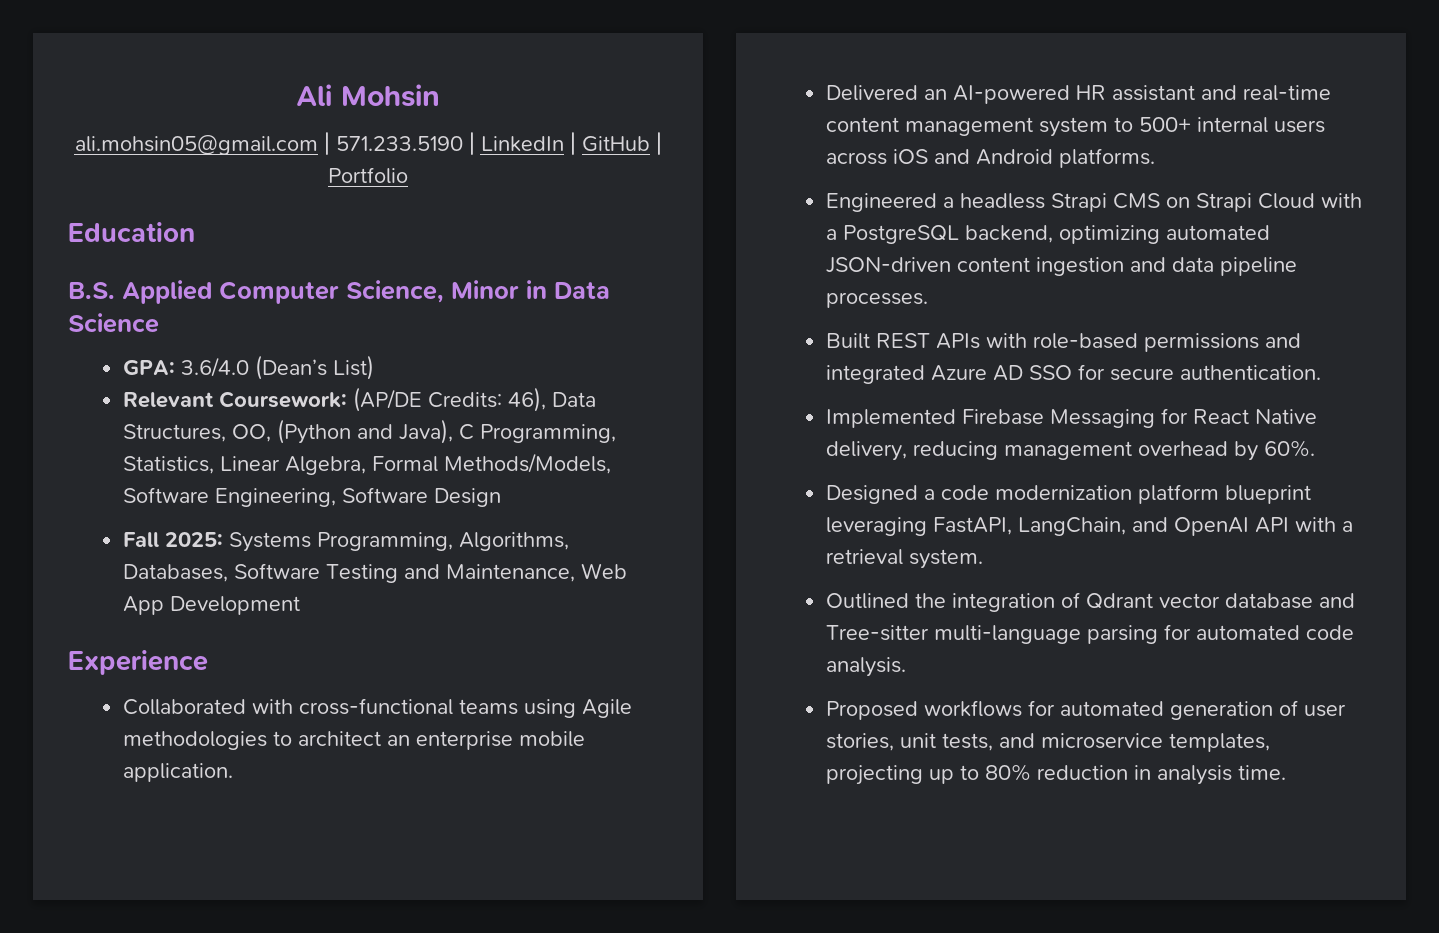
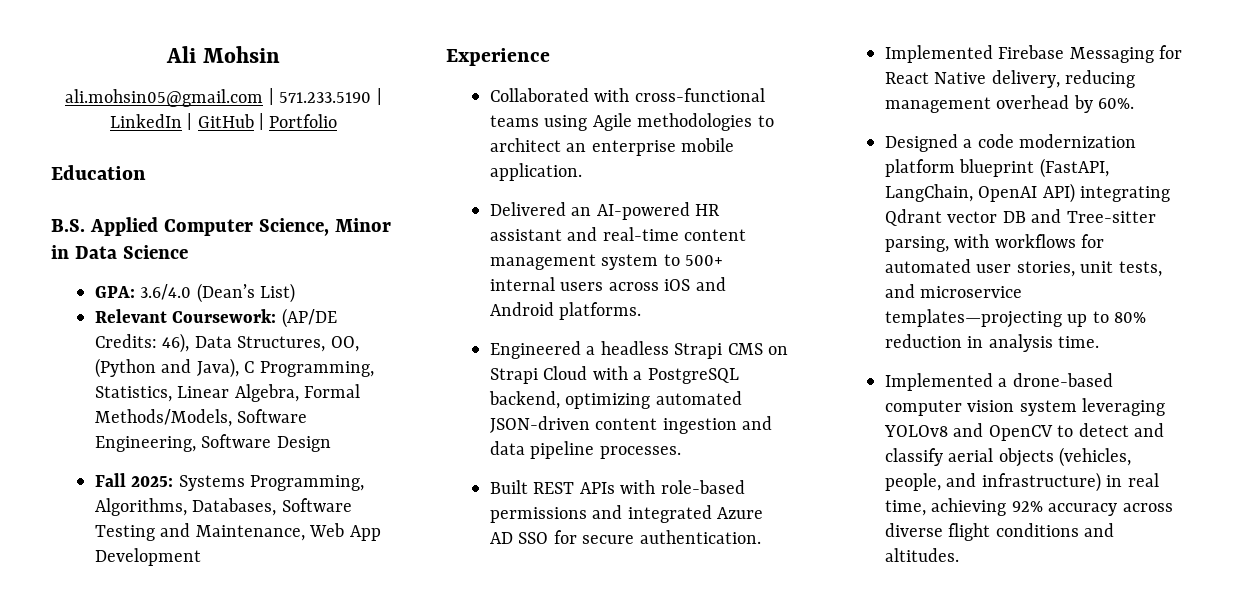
- Designed a code modernization platform blueprint leveraging FastAPI, LangChain, and OpenAI API with a retrieval system.
- Outlined the integration of Qdrant vector database and Tree-sitter multi-language parsing for automated code analysis.
- Proposed workflows for automated generation of user stories, unit tests, and microservice templates, projecting up to 80% reduction in analysis time.
+ Designed a code modernization platform blueprint (FastAPI, LangChain, OpenAI API) integrating Qdrant vector DB and Tree-sitter parsing, with workflows for automated user stories, unit tests, and microservice templates—projecting up to 80% reduction in analysis time.
+ Implemented a drone-based computer vision system leveraging YOLOv8 and OpenCV to detect and classify aerial objects (vehicles, people, and infrastructure) in real time, achieving 92% accuracy across diverse flight conditions and altitudes.

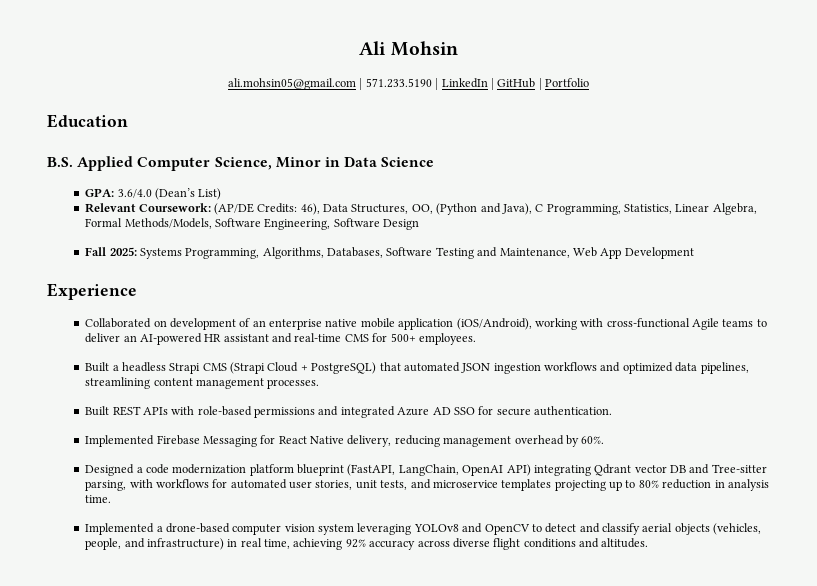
- Collaborated with cross-functional teams using Agile methodologies to architect an enterprise mobile application.
- Delivered an AI-powered HR assistant and real-time content management system to 500+ internal users across iOS and Android platforms.
- Engineered a headless Strapi CMS on Strapi Cloud with a PostgreSQL backend, optimizing automated JSON-driven content ingestion and data pipeline processes.
+ Collaborated on development of an enterprise native mobile application (iOS/Android), working with cross-functional Agile teams to deliver an AI-powered HR assistant and real-time CMS for 500+ employees.
+ Built a headless Strapi CMS (Strapi Cloud + PostgreSQL) that automated JSON ingestion workflows and optimized data pipelines, streamlining content management processes.
- Designed a code modernization platform blueprint (FastAPI, LangChain, OpenAI API) integrating Qdrant vector DB and Tree-sitter parsing, with workflows for automated user stories, unit tests, and microservice templates—projecting up to 80% reduction in analysis time.
+ Designed a code modernization platform blueprint (FastAPI, LangChain, OpenAI API) integrating Qdrant vector DB and Tree-sitter parsing, with workflows for automated user stories, unit tests, and microservice templates projecting up to 80% reduction in analysis time.

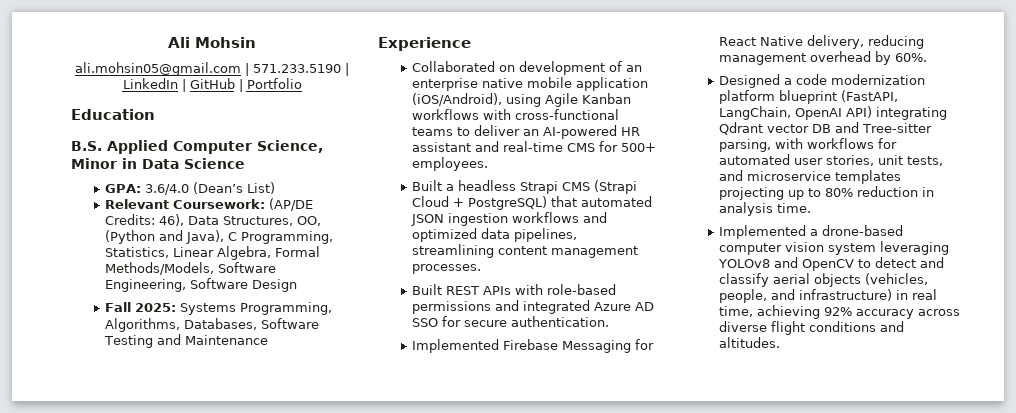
- Fall 2025: Systems Programming, Algorithms, Databases, Software Testing and Maintenance, Web App Development
+ Fall 2025: Systems Programming, Algorithms, Databases, Software Testing and Maintenance
- Collaborated on development of an enterprise native mobile application (iOS/Android), working with cross-functional Agile teams to deliver an AI-powered HR assistant and real-time CMS for 500+ employees.
+ Collaborated on development of an enterprise native mobile application (iOS/Android), using Agile Kanban workflows with cross-functional teams to deliver an AI-powered HR assistant and real-time CMS for 500+ employees.

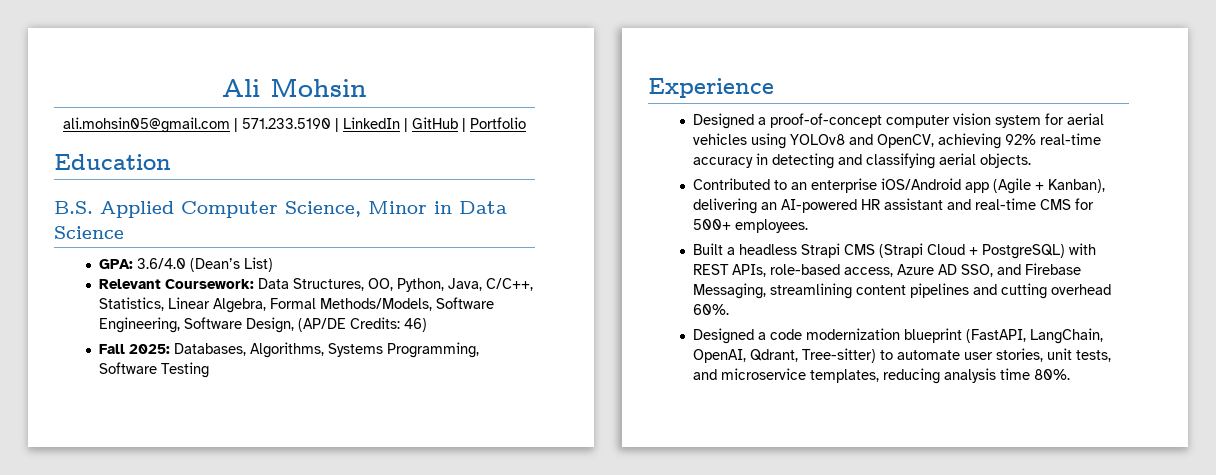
- Relevant Coursework: (AP/DE Credits: 46), Data Structures, OO, (Python and Java), C Programming, Statistics, Linear Algebra, Formal Methods/Models, Software Engineering, Software Design
- Fall 2025: Systems Programming, Algorithms, Databases, Software Testing and Maintenance
+ Relevant Coursework: Data Structures, OO, Python, Java, C/C++, Statistics, Linear Algebra, Formal Methods/Models, Software Engineering, Software Design, (AP/DE Credits: 46)
+ Fall 2025: Databases, Algorithms, Systems Programming, Software Testing
- Collaborated on development of an enterprise native mobile application (iOS/Android), using Agile Kanban workflows with cross-functional teams to deliver an AI-powered HR assistant and real-time CMS for 500+ employees.
+ Designed a proof-of-concept computer vision system for aerial vehicles using YOLOv8 and OpenCV, achieving 92% real-time accuracy in detecting and classifying aerial objects.
+ Contributed to an enterprise iOS/Android app (Agile + Kanban), delivering an AI-powered HR assistant and real-time CMS for 500+ employees.
- Built a headless Strapi CMS (Strapi Cloud + PostgreSQL) that automated JSON ingestion workflows and optimized data pipelines, streamlining content management processes.
- Built REST APIs with role-based permissions and integrated Azure AD SSO for secure authentication.
- Implemented Firebase Messaging for React Native delivery, reducing management overhead by 60%.
+ Built a headless Strapi CMS (Strapi Cloud + PostgreSQL) with REST APIs, role-based access, Azure AD SSO, and Firebase Messaging, streamlining content pipelines and cutting overhead 60%.
- Designed a code modernization platform blueprint (FastAPI, LangChain, OpenAI API) integrating Qdrant vector DB and Tree-sitter parsing, with workflows for automated user stories, unit tests, and microservice templates projecting up to 80% reduction in analysis time.
- Implemented a drone-based computer vision system leveraging YOLOv8 and OpenCV to detect and classify aerial objects (vehicles, people, and infrastructure) in real time, achieving 92% accuracy across diverse flight conditions and altitudes.
+ Designed a code modernization blueprint (FastAPI, LangChain, OpenAI, Qdrant, Tree-sitter) to automate user stories, unit tests, and microservice templates, reducing analysis time 80%.

